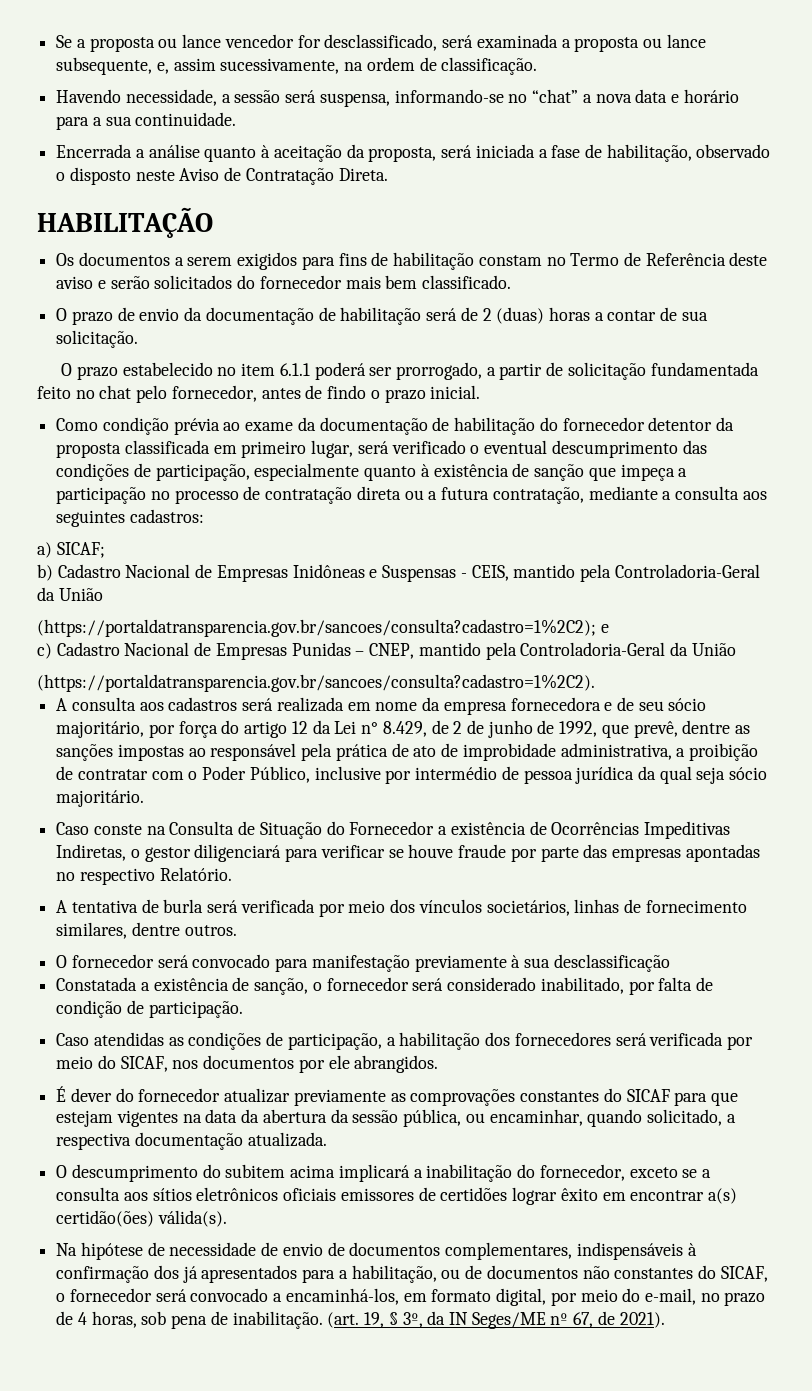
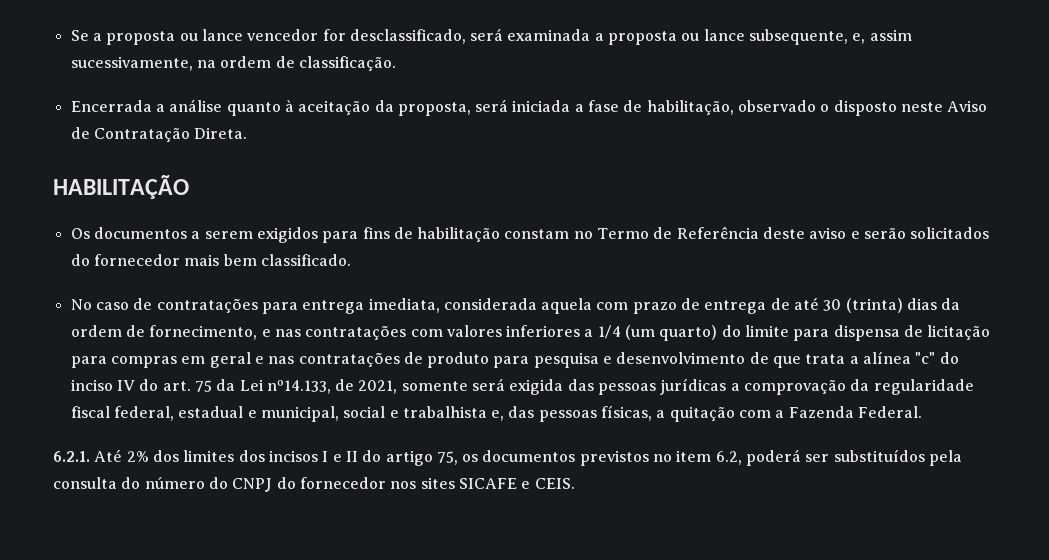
- Havendo necessidade, a sessão será suspensa, informando-se no “chat” a nova data e horário para a sua continuidade.
- O prazo de envio da documentação de habilitação será de 2 (duas) horas a contar de sua solicitação.
- O prazo estabelecido no item 6.1.1 poderá ser prorrogado, a partir de solicitação fundamentada feito no chat pelo fornecedor, antes de findo o prazo inicial.
- Como condição prévia ao exame da documentação de habilitação do fornecedor detentor da proposta classificada em primeiro lugar, será verificado o eventual descumprimento das condições de participação, especialmente quanto à existência de sanção que impeça a participação no processo de contratação direta ou a futura contratação, mediante a consulta aos seguintes cadastros:
- a) SICAF;
- b) Cadastro Nacional de Empresas Inidôneas e Suspensas - CEIS, mantido pela Controladoria-Geral da União
- (https://portaldatransparencia.gov.br/sancoes/consulta?cadastro=1%2C2); e
- c) Cadastro Nacional de Empresas Punidas – CNEP, mantido pela Controladoria-Geral da União
- (https://portaldatransparencia.gov.br/sancoes/consulta?cadastro=1%2C2).
- A consulta aos cadastros será realizada em nome da empresa fornecedora e de seu sócio majoritário, por força do artigo 12 da Lei n° 8.429, de 2 de junho de 1992, que prevê, dentre as sanções impostas ao responsável pela prática de ato de improbidade administrativa, a proibição de contratar com o Poder Público, inclusive por intermédio de pessoa jurídica da qual seja sócio majoritário.
- Caso conste na Consulta de Situação do Fornecedor a existência de Ocorrências Impeditivas Indiretas, o gestor diligenciará para verificar se houve fraude por parte das empresas apontadas no respectivo Relatório.
- A tentativa de burla será verificada por meio dos vínculos societários, linhas de fornecimento similares, dentre outros.
- O fornecedor será convocado para manifestação previamente à sua desclassificação
- Constatada a existência de sanção, o fornecedor será considerado inabilitado, por falta de condição de participação.
- Caso atendidas as condições de participação, a habilitação dos fornecedores será verificada por meio do SICAF, nos documentos por ele abrangidos.
- É dever do fornecedor atualizar previamente as comprovações constantes do SICAF para que estejam vigentes na data da abertura da sessão pública, ou encaminhar, quando solicitado, a respectiva documentação atualizada.
- O descumprimento do subitem acima implicará a inabilitação do fornecedor, exceto se a consulta aos sítios eletrônicos oficiais emissores de certidões lograr êxito em encontrar a(s) certidão(ões) válida(s).
- Na hipótese de necessidade de envio de documentos complementares, indispensáveis à confirmação dos já apresentados para a habilitação, ou de documentos não constantes do SICAF, o fornecedor será convocado a encaminhá-los, em formato digital, por meio do e-mail, no prazo de 4 horas, sob pena de inabilitação. (art. 19, § 3º, da IN Seges/ME nº 67, de 2021).
+ No caso de contratações para entrega imediata, considerada aquela com prazo de entrega de até 30 (trinta) dias da ordem de fornecimento, e nas contratações com valores inferiores a 1/4 (um quarto) do limite para dispensa de licitação para compras em geral e nas contratações de produto para pesquisa e desenvolvimento de que trata a alínea "c" do inciso IV do art. 75 da Lei nº14.133, de 2021, somente será exigida das pessoas jurídicas a comprovação da regularidade fiscal federal, estadual e municipal, social e trabalhista e, das pessoas físicas, a quitação com a Fazenda Federal.
+ 6.2.1. Até 2% dos limites dos incisos I e II do artigo 75, os documentos previstos no item 6.2, poderá ser substituídos pela consulta do número do CNPJ do fornecedor nos sites SICAFE e CEIS.

